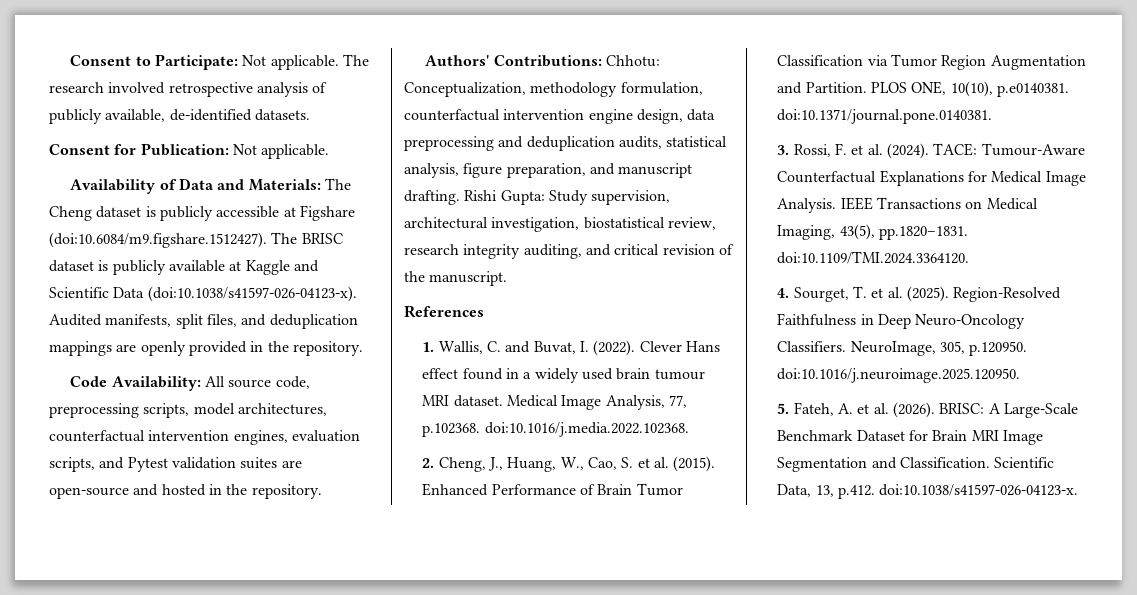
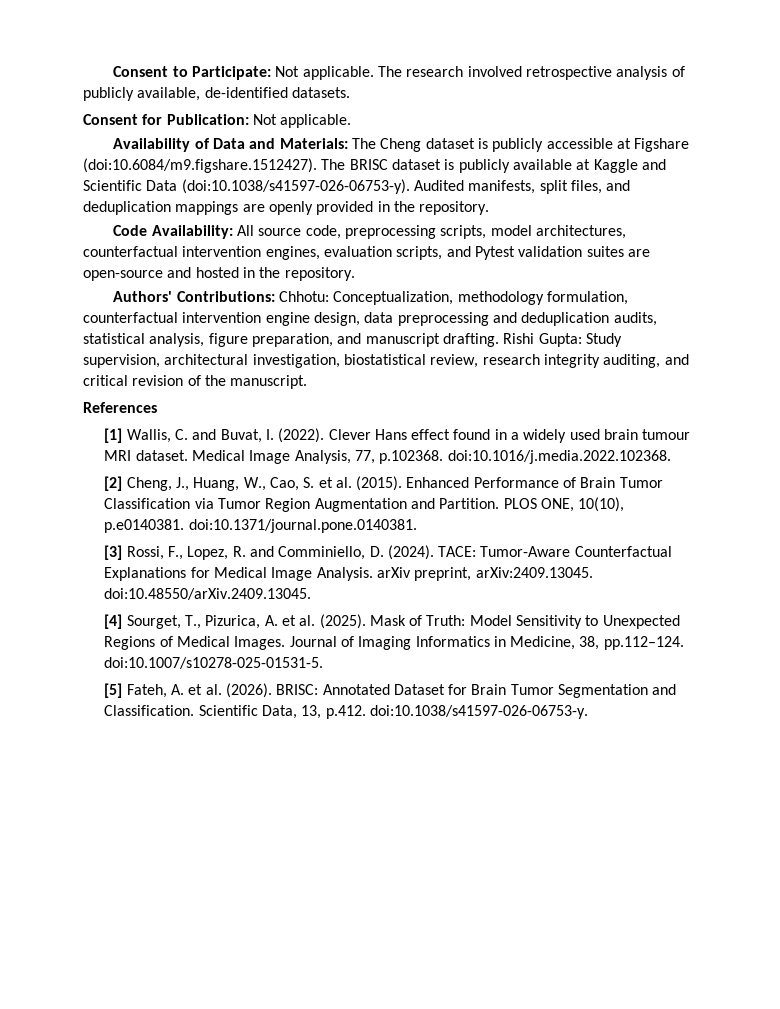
- Availability of Data and Materials: The Cheng dataset is publicly accessible at Figshare (doi:10.6084/m9.figshare.1512427). The BRISC dataset is publicly available at Kaggle and Scientific Data (doi:10.1038/s41597-026-04123-x). Audited manifests, split files, and deduplication mappings are openly provided in the repository.
+ Availability of Data and Materials: The Cheng dataset is publicly accessible at Figshare (doi:10.6084/m9.figshare.1512427). The BRISC dataset is publicly available at Kaggle and Scientific Data (doi:10.1038/s41597-026-06753-y). Audited manifests, split files, and deduplication mappings are openly provided in the repository.
- 1. Wallis, C. and Buvat, I. (2022).
+ [1] Wallis, C. and Buvat, I. (2022).
- 2. Cheng, J., Huang, W., Cao, S. et al. (2015).
+ [2] Cheng, J., Huang, W., Cao, S. et al. (2015).
- 3. Rossi, F. et al. (2024).
+ [3] Rossi, F., Lopez, R. and Comminiello, D. (2024).
- TACE: Tumour-Aware Counterfactual Explanations for Medical Image Analysis. IEEE Transactions on Medical Imaging, 43(5), pp.1820–1831. doi:10.1109/TMI.2024.3364120.
- 4. Sourget, T. et al. (2025). Region-Resolved Faithfulness in Deep Neuro-Oncology Classifiers. NeuroImage, 305, p.120950. doi:10.1016/j.neuroimage.2025.120950.
- 5. Fateh, A. et al. (2026).
+ TACE: Tumor-Aware Counterfactual Explanations for Medical Image Analysis. arXiv preprint, arXiv:2409.13045. doi:10.48550/arXiv.2409.13045.
+ [4] Sourget, T., Pizurica, A. et al. (2025). Mask of Truth: Model Sensitivity to Unexpected Regions of Medical Images. Journal of Imaging Informatics in Medicine, 38, pp.112–124. doi:10.1007/s10278-025-01531-5.
+ [5] Fateh, A. et al. (2026).
- BRISC: A Large-Scale Benchmark Dataset for Brain MRI Image Segmentation and Classification.
+ BRISC: Annotated Dataset for Brain Tumor Segmentation and Classification.
- Scientific Data, 13, p.412. doi:10.1038/s41597-026-04123-x.
+ Scientific Data, 13, p.412. doi:10.1038/s41597-026-06753-y.

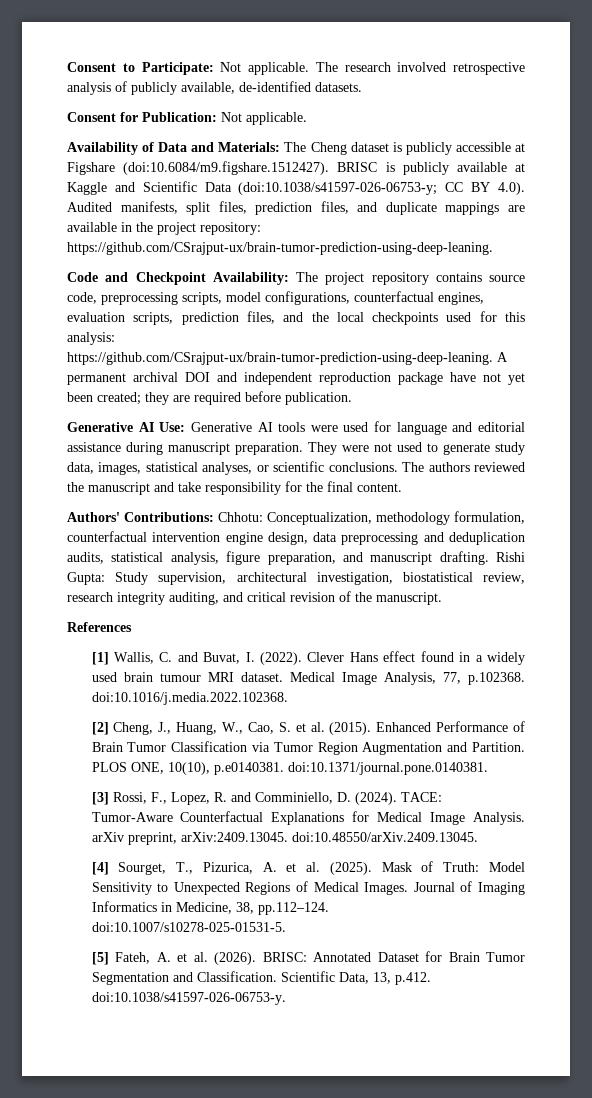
- Availability of Data and Materials: The Cheng dataset is publicly accessible at Figshare (doi:10.6084/m9.figshare.1512427). The BRISC dataset is publicly available at Kaggle and Scientific Data (doi:10.1038/s41597-026-06753-y). Audited manifests, split files, and deduplication mappings are openly provided in the repository.
- Code Availability: All source code, preprocessing scripts, model architectures, counterfactual intervention engines, evaluation scripts, and Pytest validation suites are open-source and hosted in the repository.
+ Availability of Data and Materials: The Cheng dataset is publicly accessible at Figshare (doi:10.6084/m9.figshare.1512427). BRISC is publicly available at Kaggle and Scientific Data (doi:10.1038/s41597-026-06753-y; CC BY 4.0). Audited manifests, split files, prediction files, and duplicate mappings are available in the project repository: https://github.com/CSrajput-ux/brain-tumor-prediction-using-deep-leaning.
+ Code and Checkpoint Availability: The project repository contains source code, preprocessing scripts, model configurations, counterfactual engines, evaluation scripts, prediction files, and the local checkpoints used for this analysis: https://github.com/CSrajput-ux/brain-tumor-prediction-using-deep-leaning. A permanent archival DOI and independent reproduction package have not yet been created; they are required before publication.
+ Generative AI Use: Generative AI tools were used for language and editorial assistance during manuscript preparation. They were not used to generate study data, images, statistical analyses, or scientific conclusions. The authors reviewed the manuscript and take responsibility for the final content.

